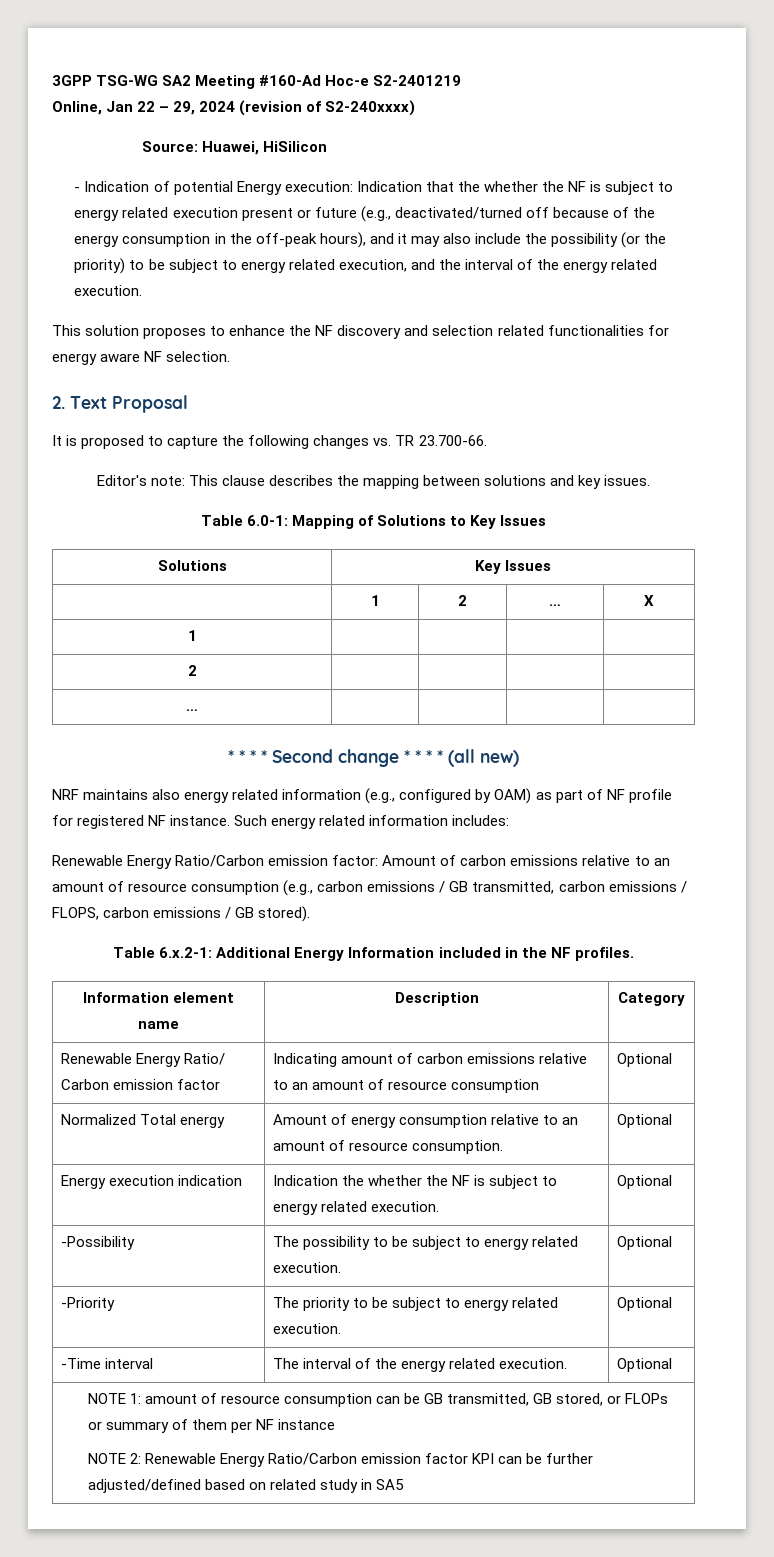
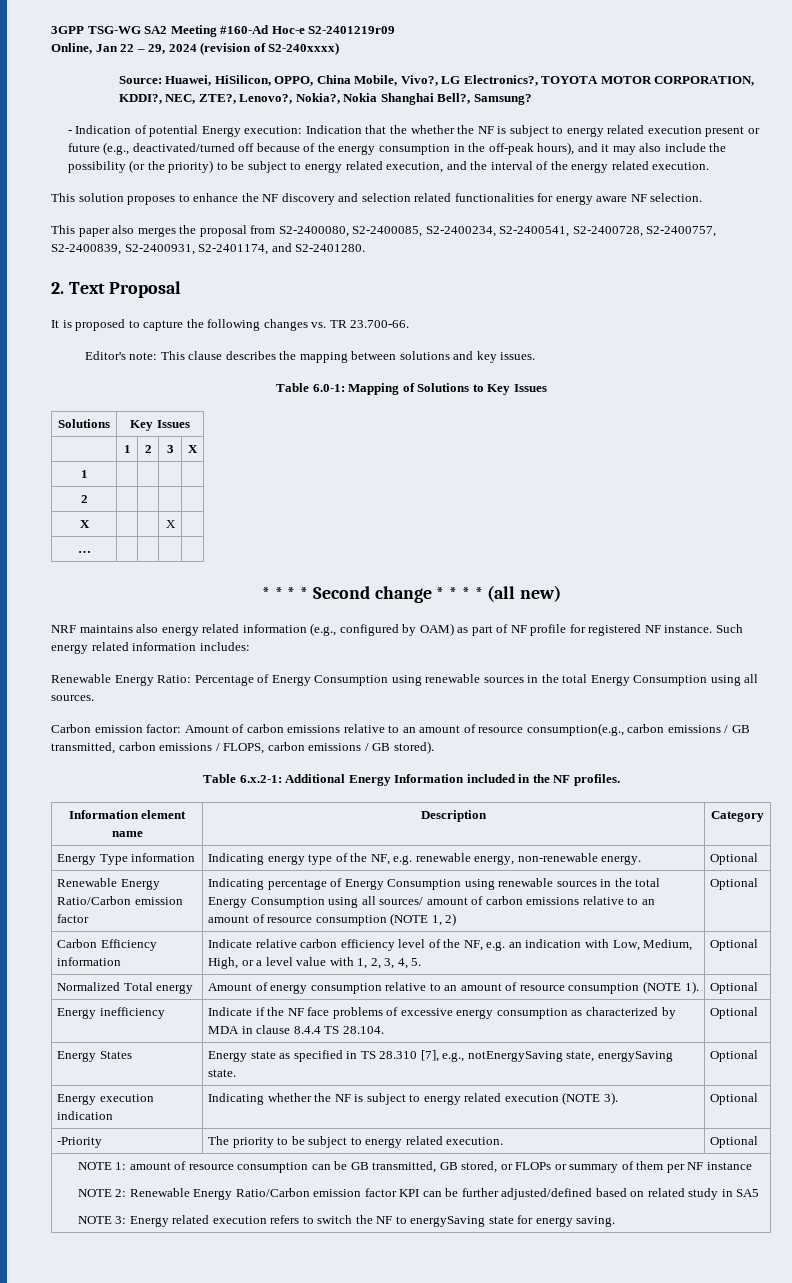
- 3GPP TSG-WG SA2 Meeting #160-Ad Hoc-e S2-2401219
+ 3GPP TSG-WG SA2 Meeting #160-Ad Hoc-e S2-2401219r09
- Source: Huawei, HiSilicon
+ Source: Huawei, HiSilicon, OPPO, China Mobile, Vivo?, LG Electronics?, TOYOTA MOTOR CORPORATION, KDDI?, NEC, ZTE?, Lenovo?, Nokia?, Nokia Shanghai Bell?, Samsung?
+ This paper also merges the proposal from S2-2400080, S2-2400085, S2-2400234, S2-2400541, S2-2400728, S2-2400757, S2-2400839, S2-2400931, S2-2401174, and S2-2401280.
- | 1 | 2 | … | X
+ | 1 | 2 | 3 | X
+ X | | | X |
- Renewable Energy Ratio/Carbon emission factor: Amount of carbon emissions relative to an amount of resource consumption (e.g., carbon emissions / GB transmitted, carbon emissions / FLOPS, carbon emissions / GB stored).
+ Renewable Energy Ratio: Percentage of Energy Consumption using renewable sources in the total Energy Consumption using all sources.
+ Carbon emission factor: Amount of carbon emissions relative to an amount of resource consumption(e.g., carbon emissions / GB transmitted, carbon emissions / FLOPS, carbon emissions / GB stored).
- Renewable Energy Ratio/ Carbon emission factor | Indicating amount of carbon emissions relative to an amount of resource consumption | Optional
+ Energy Type information | Indicating energy type of the NF, e.g. renewable energy, non-renewable energy. | Optional
+ Renewable Energy Ratio/Carbon emission factor | Indicating percentage of Energy Consumption using renewable sources in the total Energy Consumption using all sources/ amount of carbon emissions relative to an amount of resource consumption (NOTE 1, 2) | Optional
+ Carbon Efficiency information | Indicate relative carbon efficiency level of the NF, e.g. an indication with Low, Medium, High, or a level value with 1, 2, 3, 4, 5. | Optional
- Normalized Total energy | Amount of energy consumption relative to an amount of resource consumption. | Optional
+ Normalized Total energy | Amount of energy consumption relative to an amount of resource consumption (NOTE 1). | Optional
+ Energy inefficiency | Indicate if the NF face problems of excessive energy consumption as characterized by MDA in clause 8.4.4 TS 28.104. | Optional
+ Energy States | Energy state as specified in TS 28.310 [7], e.g., notEnergySaving state, energySaving state. | Optional
- Energy execution indication | Indication the whether the NF is subject to energy related execution. | Optional
- -Possibility | The possibility to be subject to energy related execution. | Optional
+ Energy execution indication | Indicating whether the NF is subject to energy related execution (NOTE 3). | Optional
- -Time interval | The interval of the energy related execution. | Optional
+ NOTE 3: Energy related execution refers to switch the NF to energySaving state for energy saving.

